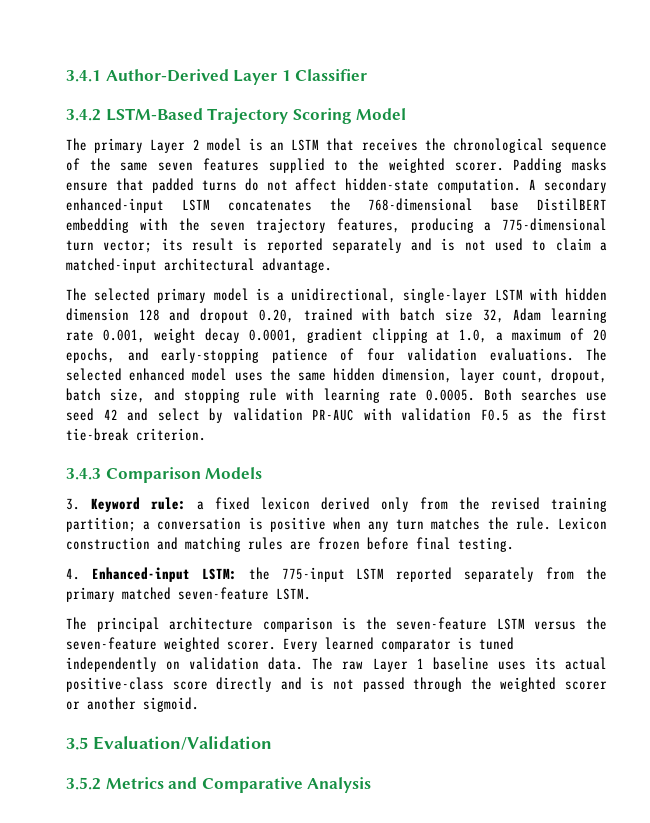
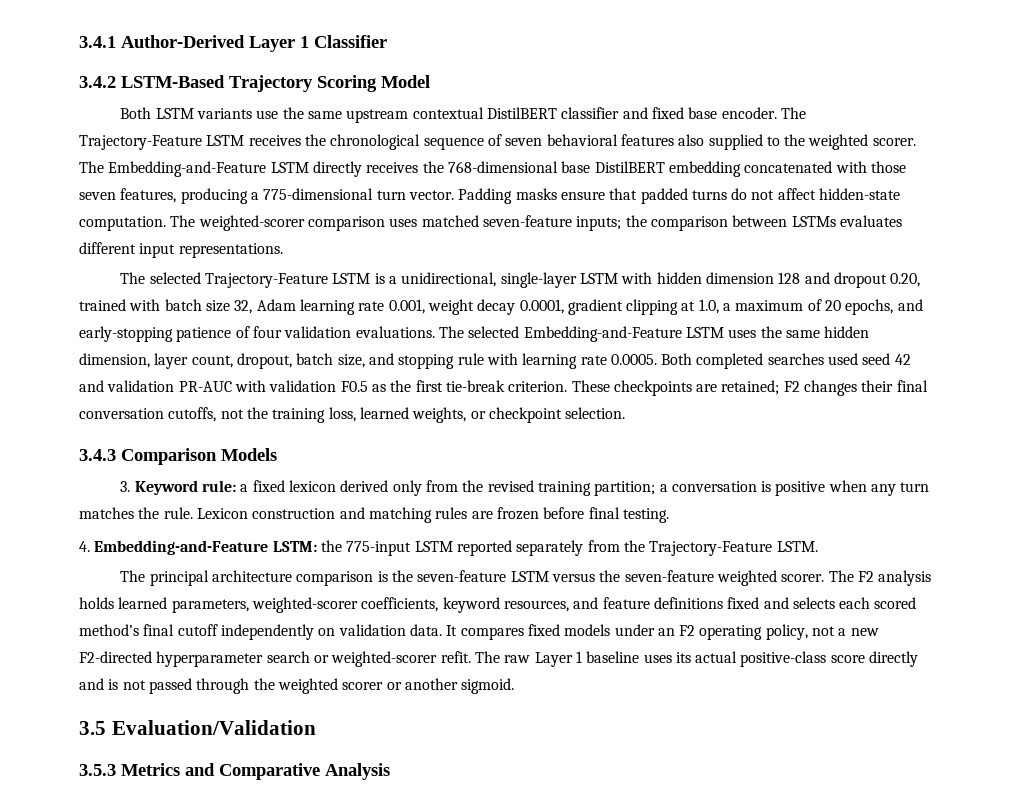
- The primary Layer 2 model is an LSTM that receives the chronological sequence of the same seven features supplied to the weighted scorer.
+ Both LSTM variants use the same upstream contextual DistilBERT classifier and fixed base encoder. The Trajectory-Feature LSTM receives the chronological sequence of seven behavioral features also supplied to the weighted scorer.
+ The Embedding-and-Feature LSTM directly receives the 768-dimensional base DistilBERT embedding concatenated with those seven features, producing a 775-dimensional turn vector.
- A secondary enhanced-input LSTM concatenates the 768-dimensional base DistilBERT embedding with the seven trajectory features, producing a 775-dimensional turn vector; its result is reported separately and is not used to claim a matched-input architectural advantage.
- The selected primary model is a unidirectional, single-layer LSTM with hidden dimension 128 and dropout 0.20, trained with batch size 32, Adam learning rate 0.001, weight decay 0.0001, gradient clipping at 1.0, a maximum of 20 epochs, and early-stopping patience of four validation evaluations.
+ The weighted-scorer comparison uses matched seven-feature inputs; the comparison between LSTMs evaluates different input representations.
+ The selected Trajectory-Feature LSTM is a unidirectional, single-layer LSTM with hidden dimension 128 and dropout 0.20, trained with batch size 32, Adam learning rate 0.001, weight decay 0.0001, gradient clipping at 1.0, a maximum of 20 epochs, and early-stopping patience of four validation evaluations.
- The selected enhanced model uses the same hidden dimension, layer count, dropout, batch size, and stopping rule with learning rate 0.0005. Both searches use seed 42 and select by validation PR-AUC with validation F0.5 as the first tie-break criterion.
+ The selected Embedding-and-Feature LSTM uses the same hidden dimension, layer count, dropout, batch size, and stopping rule with learning rate 0.0005. Both completed searches used seed 42 and validation PR-AUC with validation F0.5 as the first tie-break criterion. These checkpoints are retained; F2 changes their final conversation cutoffs, not the training loss, learned weights, or checkpoint selection.
- 4. Enhanced-input LSTM: the 775-input LSTM reported separately from the primary matched seven-feature LSTM.
+ 4. Embedding-and-Feature LSTM: the 775-input LSTM reported separately from the Trajectory-Feature LSTM.
- Every learned comparator is tuned independently on validation data.
+ The F2 analysis holds learned parameters, weighted-scorer coefficients, keyword resources, and feature definitions fixed and selects each scored method’s final cutoff independently on validation data. It compares fixed models under an F2 operating policy, not a new F2-directed hyperparameter search or weighted-scorer refit.
- 3.5.2 Metrics and Comparative Analysis
+ 3.5.3 Metrics and Comparative Analysis

